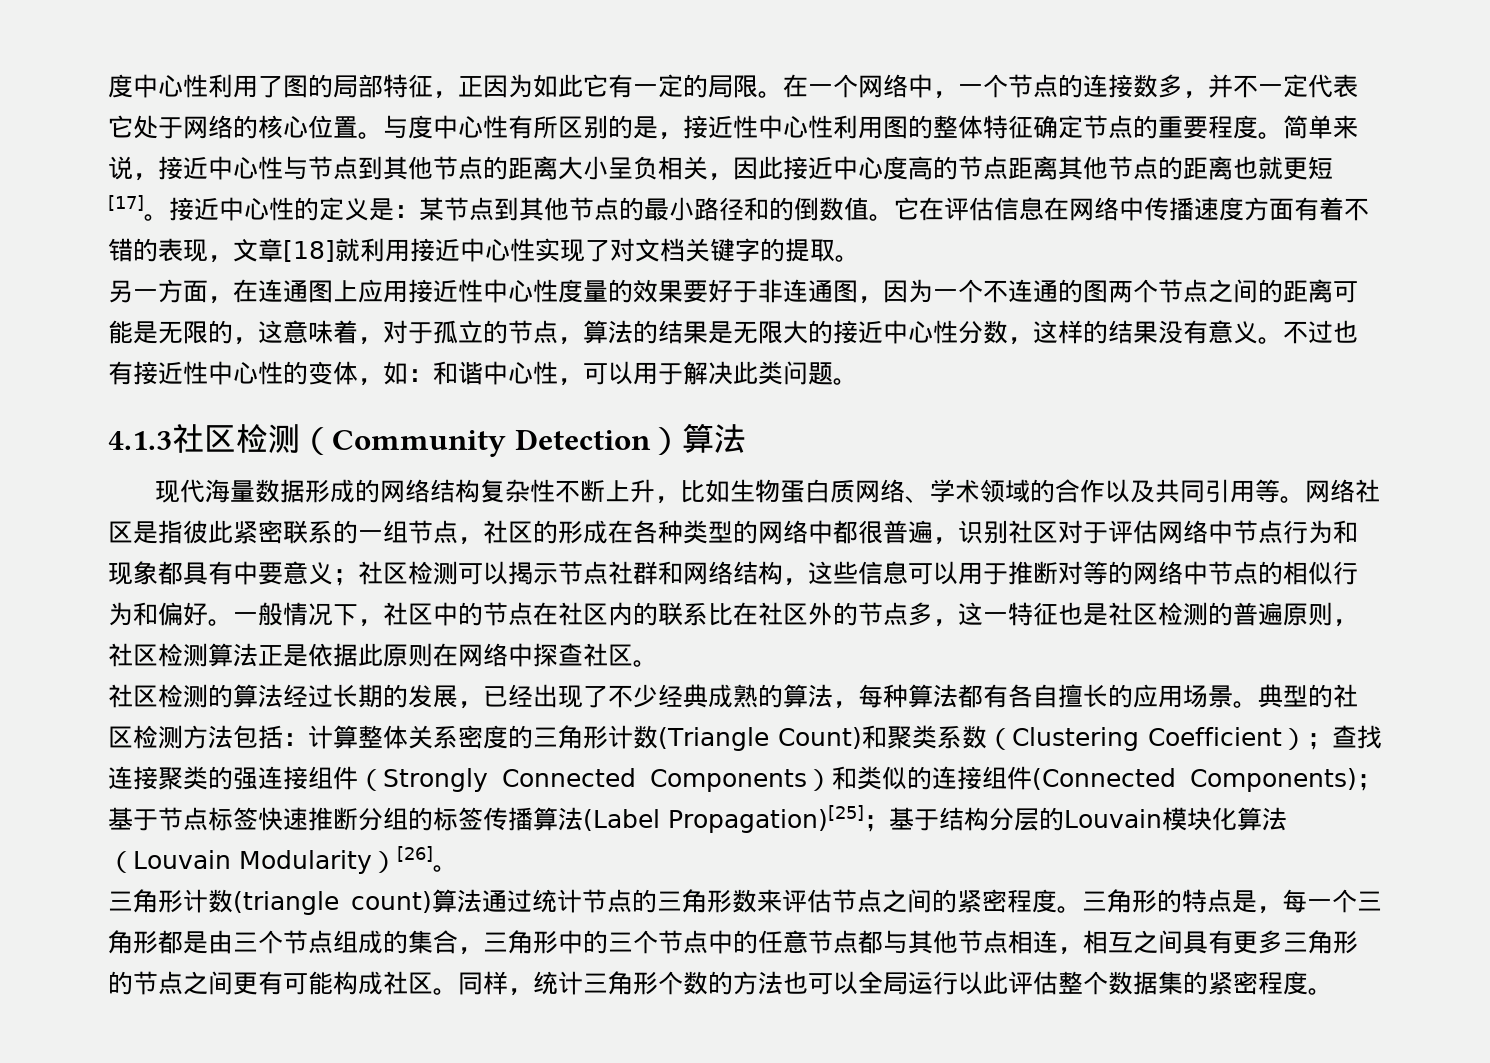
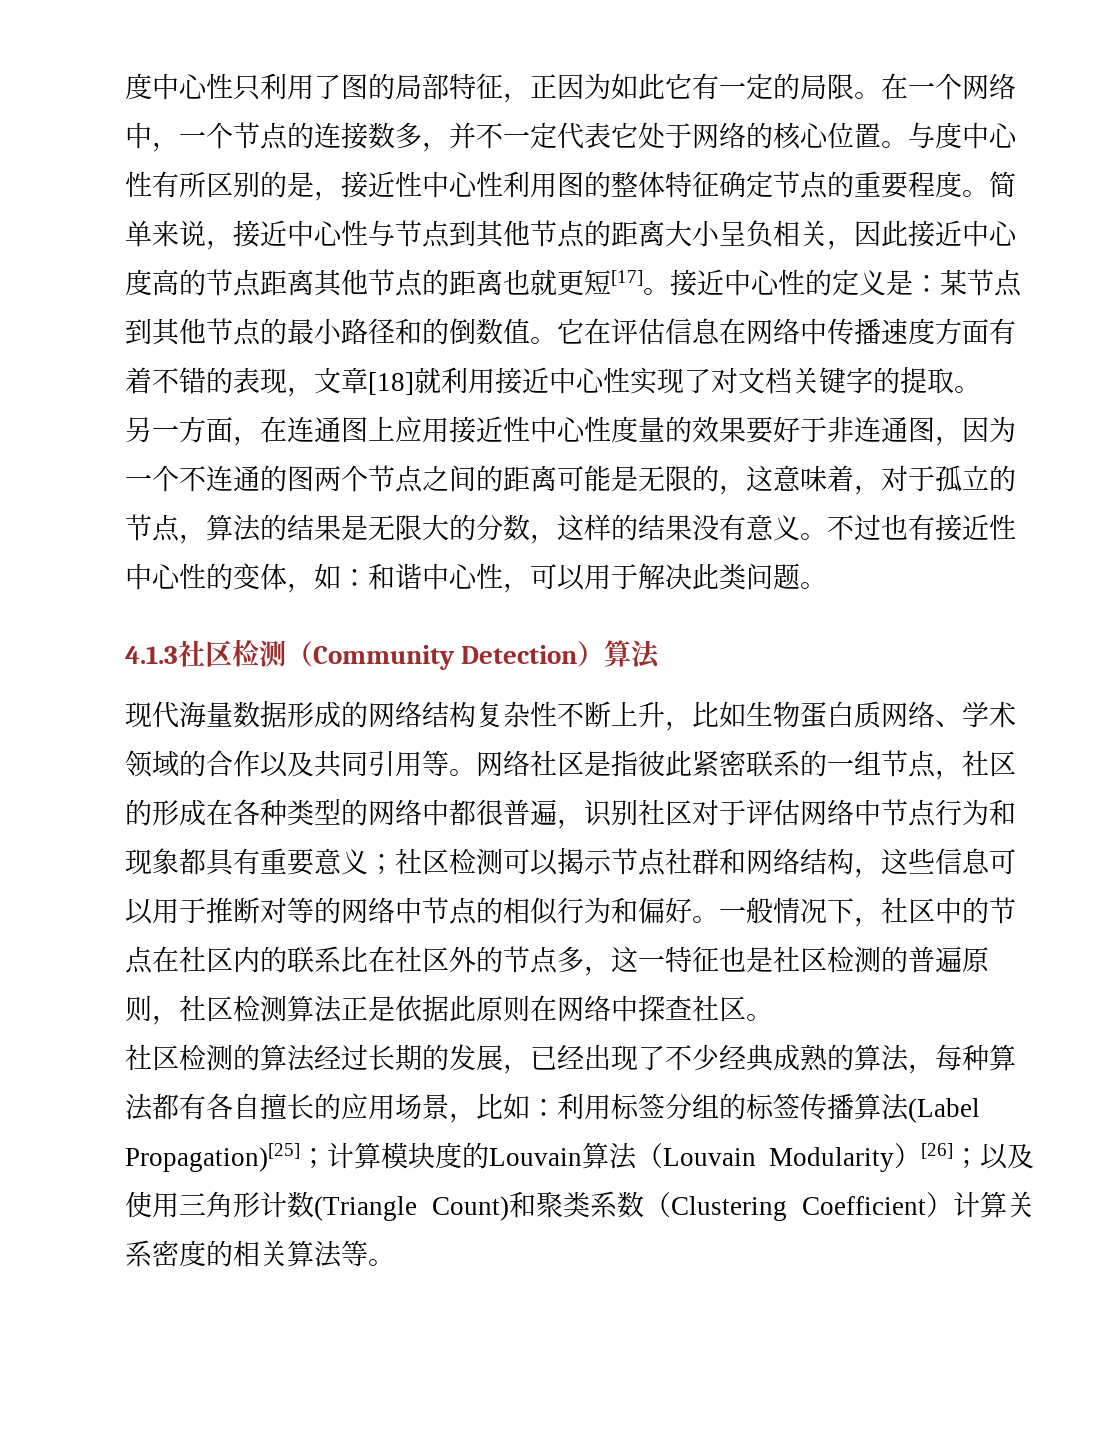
- 度中心性利用了图的局部特征，正因为如此它有一定的局限。
+ 度中心性只利用了图的局部特征，正因为如此它有一定的局限。
- 另一方面，在连通图上应用接近性中心性度量的效果要好于非连通图，因为一个不连通的图两个节点之间的距离可能是无限的，这意味着，对于孤立的节点，算法的结果是无限大的接近中心性分数，这样的结果没有意义。
+ 另一方面，在连通图上应用接近性中心性度量的效果要好于非连通图，因为一个不连通的图两个节点之间的距离可能是无限的，这意味着，对于孤立的节点，算法的结果是无限大的分数，这样的结果没有意义。
- 网络社区是指彼此紧密联系的一组节点，社区的形成在各种类型的网络中都很普遍，识别社区对于评估网络中节点行为和现象都具有中要意义；社区检测可以揭示节点社群和网络结构，这些信息可以用于推断对等的网络中节点的相似行为和偏好。
+ 网络社区是指彼此紧密联系的一组节点，社区的形成在各种类型的网络中都很普遍，识别社区对于评估网络中节点行为和现象都具有重要意义；社区检测可以揭示节点社群和网络结构，这些信息可以用于推断对等的网络中节点的相似行为和偏好。
- 社区检测的算法经过长期的发展，已经出现了不少经典成熟的算法，每种算法都有各自擅长的应用场景。典型的社区检测方法包括：计算整体关系密度的三角形计数(Triangle Count)和聚类系数（Clustering Coefficient）；查找连接聚类的强连接组件（Strongly Connected Components）和类似的连接组件(Connected Components)；基于节点标签快速推断分组的标签传播算法(Label Propagation)[25]；基于结构分层的Louvain模块化算法（Louvain Modularity）[26]。
- 三角形计数(triangle count)算法通过统计节点的三角形数来评估节点之间的紧密程度。三角形的特点是，每一个三角形都是由三个节点组成的集合，三角形中的三个节点中的任意节点都与其他节点相连，相互之间具有更多三角形的节点之间更有可能构成社区。同样，统计三角形个数的方法也可以全局运行以此评估整个数据集的紧密程度。
+ 社区检测的算法经过长期的发展，已经出现了不少经典成熟的算法，每种算法都有各自擅长的应用场景，比如：利用标签分组的标签传播算法(Label Propagation)[25]；计算模块度的Louvain算法（Louvain Modularity）[26]；以及使用三角形计数(Triangle Count)和聚类系数（Clustering Coefficient）计算关系密度的相关算法等。

